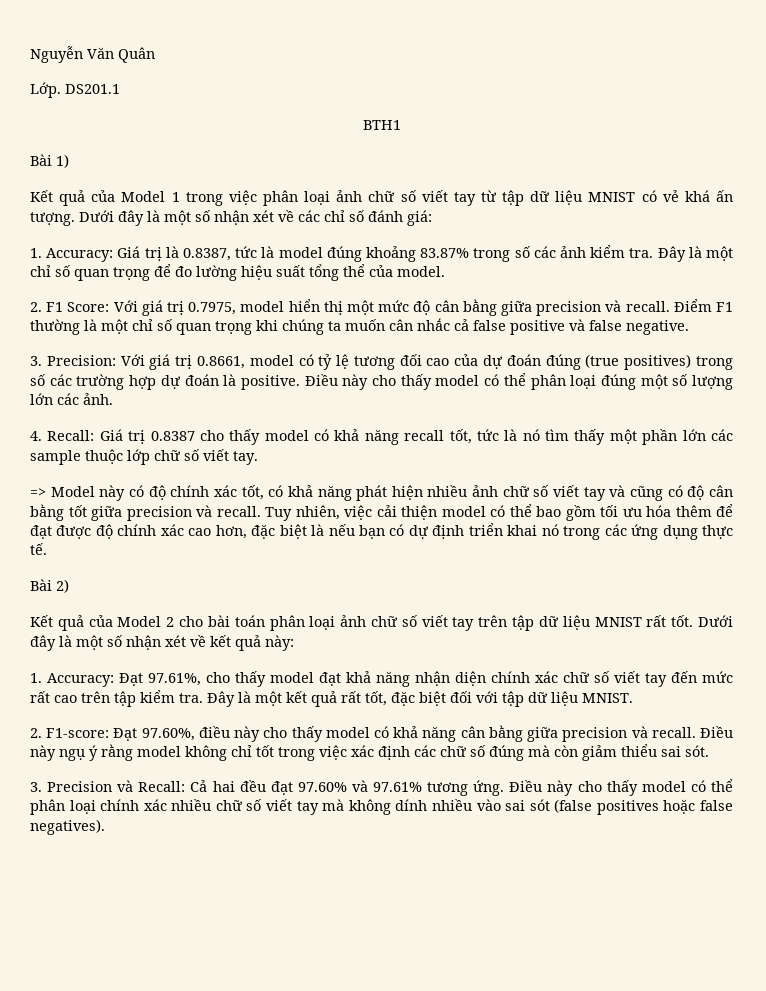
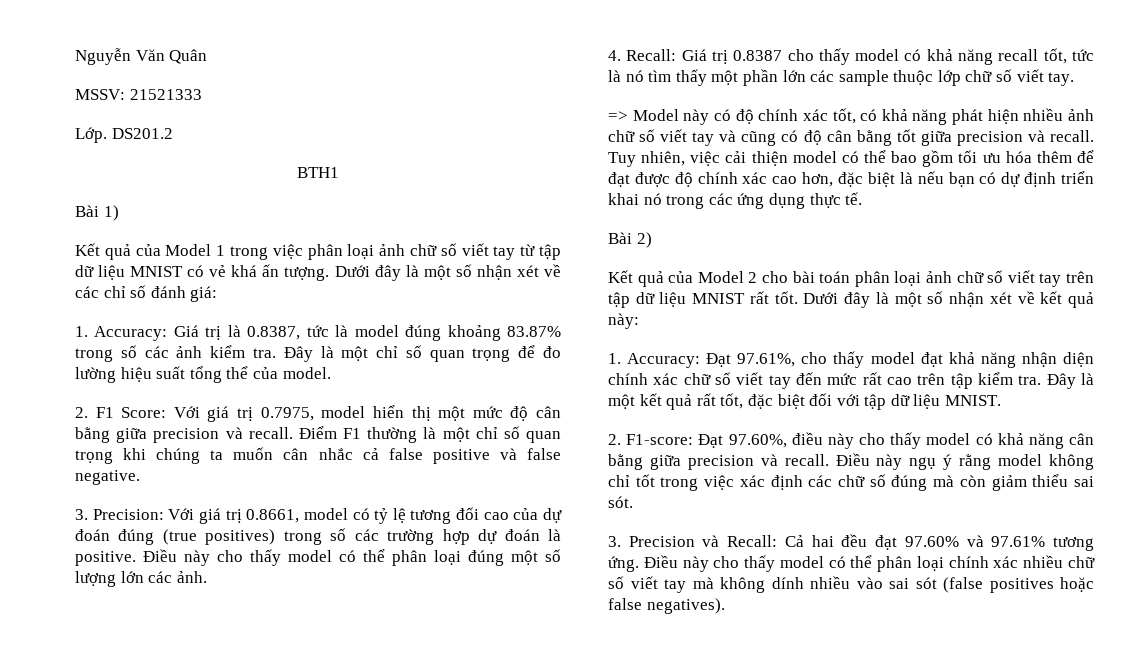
+ MSSV: 21521333
- Lớp. DS201.1
+ Lớp. DS201.2

